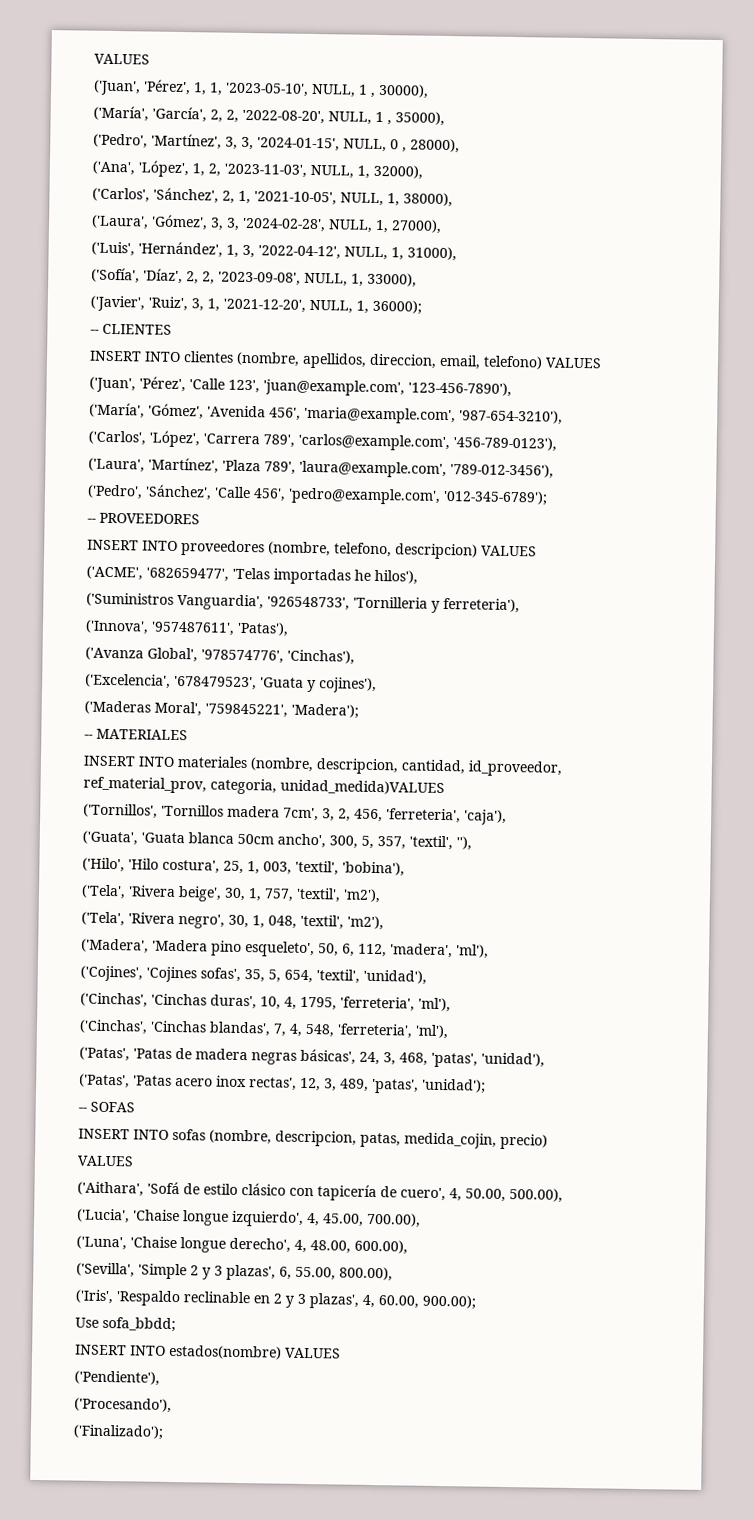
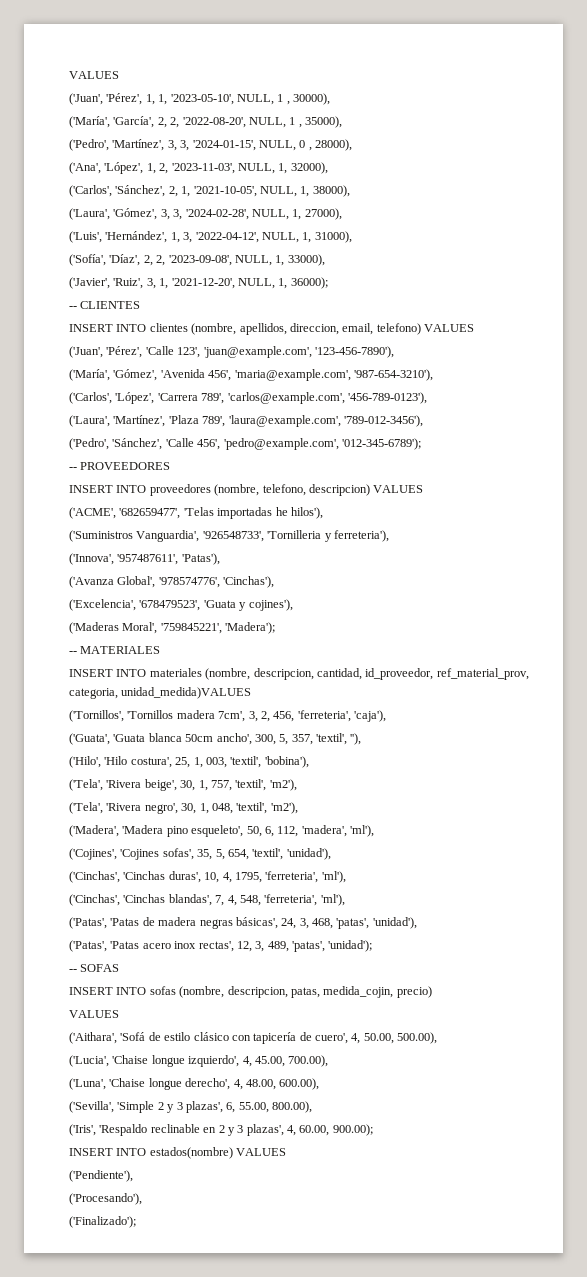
- Use sofa_bbdd;

